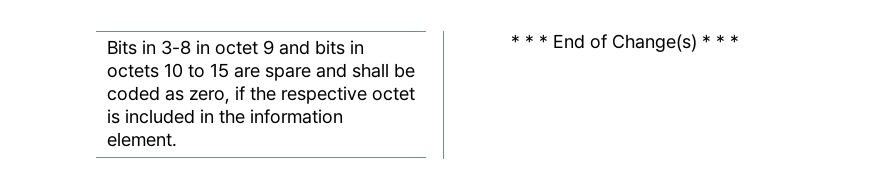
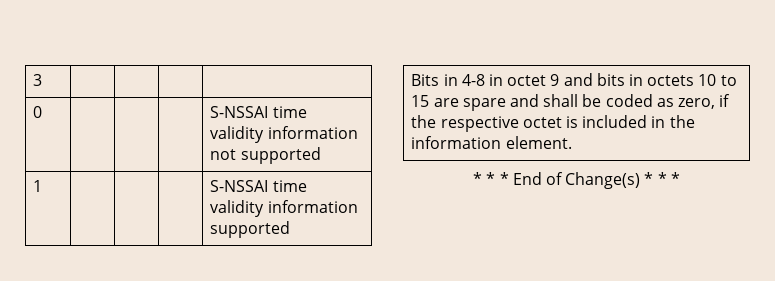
+ 3 | | | |
+ 0 | | | | S-NSSAI time validity information not supported
+ 1 | | | | S-NSSAI time validity information supported
- Bits in 3-8 in octet 9 and bits in octets 10 to 15 are spare and shall be coded as zero, if the respective octet is included in the information element.
+ Bits in 4-8 in octet 9 and bits in octets 10 to 15 are spare and shall be coded as zero, if the respective octet is included in the information element.

